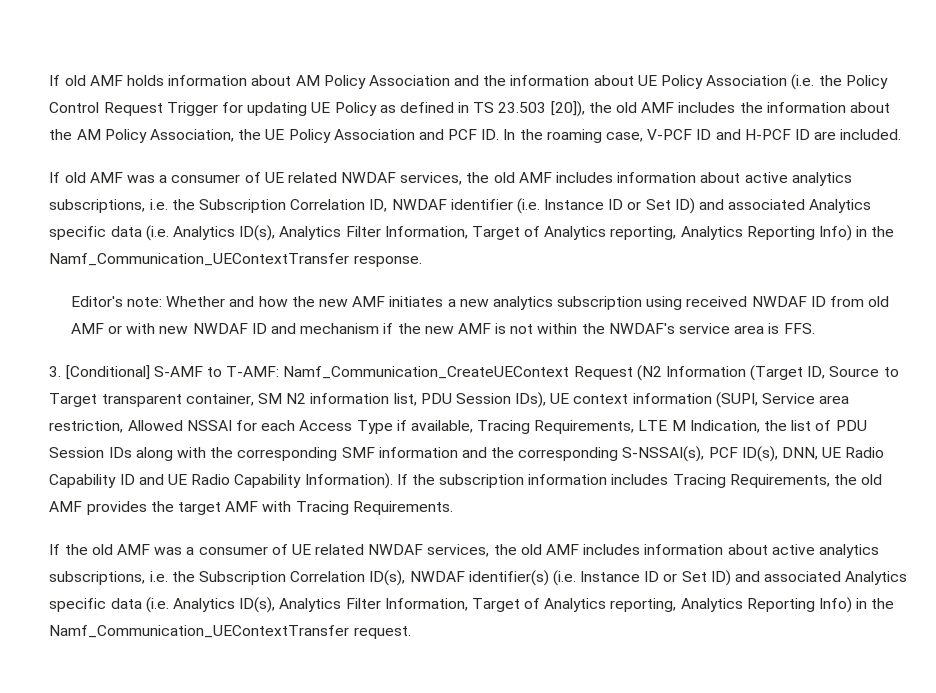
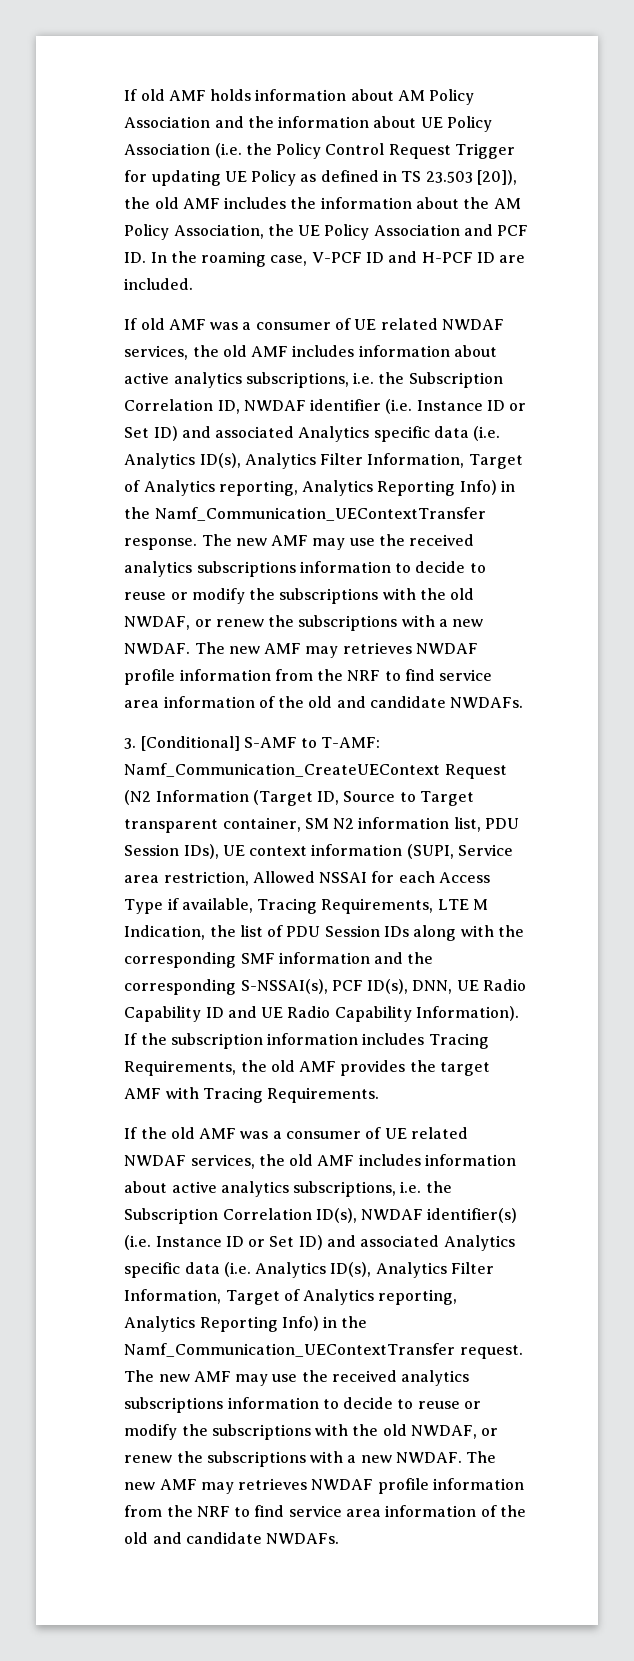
- If old AMF was a consumer of UE related NWDAF services, the old AMF includes information about active analytics subscriptions, i.e. the Subscription Correlation ID, NWDAF identifier (i.e. Instance ID or Set ID) and associated Analytics specific data (i.e. Analytics ID(s), Analytics Filter Information, Target of Analytics reporting, Analytics Reporting Info) in the Namf_Communication_UEContextTransfer response.
- Editor's note: Whether and how the new AMF initiates a new analytics subscription using received NWDAF ID from old AMF or with new NWDAF ID and mechanism if the new AMF is not within the NWDAF's service area is FFS.
+ If old AMF was a consumer of UE related NWDAF services, the old AMF includes information about active analytics subscriptions, i.e. the Subscription Correlation ID, NWDAF identifier (i.e. Instance ID or Set ID) and associated Analytics specific data (i.e. Analytics ID(s), Analytics Filter Information, Target of Analytics reporting, Analytics Reporting Info) in the Namf_Communication_UEContextTransfer response. The new AMF may use the received analytics subscriptions information to decide to reuse or modify the subscriptions with the old NWDAF, or renew the subscriptions with a new NWDAF. The new AMF may retrieves NWDAF profile information from the NRF to find service area information of the old and candidate NWDAFs.
- If the old AMF was a consumer of UE related NWDAF services, the old AMF includes information about active analytics subscriptions, i.e. the Subscription Correlation ID(s), NWDAF identifier(s) (i.e. Instance ID or Set ID) and associated Analytics specific data (i.e. Analytics ID(s), Analytics Filter Information, Target of Analytics reporting, Analytics Reporting Info) in the Namf_Communication_UEContextTransfer request.
+ If the old AMF was a consumer of UE related NWDAF services, the old AMF includes information about active analytics subscriptions, i.e. the Subscription Correlation ID(s), NWDAF identifier(s) (i.e. Instance ID or Set ID) and associated Analytics specific data (i.e. Analytics ID(s), Analytics Filter Information, Target of Analytics reporting, Analytics Reporting Info) in the Namf_Communication_UEContextTransfer request. The new AMF may use the received analytics subscriptions information to decide to reuse or modify the subscriptions with the old NWDAF, or renew the subscriptions with a new NWDAF. The new AMF may retrieves NWDAF profile information from the NRF to find service area information of the old and candidate NWDAFs.

